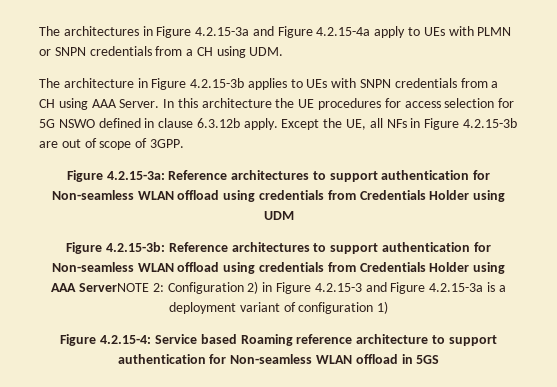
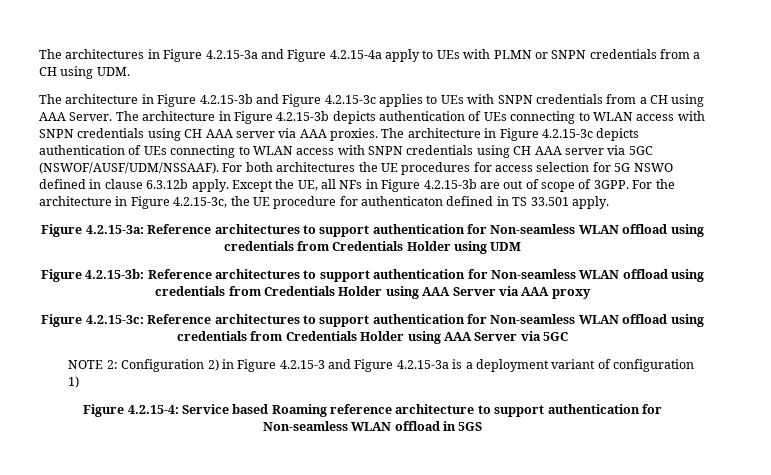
- The architecture in Figure 4.2.15-3b applies to UEs with SNPN credentials from a CH using AAA Server.
+ The architecture in Figure 4.2.15-3b and Figure 4.2.15-3c applies to UEs with SNPN credentials from a CH using AAA Server.
- In this architecture the UE procedures for access selection for 5G NSWO defined in clause 6.3.12b apply.
+ The architecture in Figure 4.2.15-3b depicts authentication of UEs connecting to WLAN access with SNPN credentials using CH AAA server via AAA proxies. The architecture in Figure 4.2.15-3c depicts authentication of UEs connecting to WLAN access with SNPN credentials using CH AAA server via 5GC (NSWOF/AUSF/UDM/NSSAAF). For both architectures the UE procedures for access selection for 5G NSWO defined in clause 6.3.12b apply.
+ For the architecture in Figure 4.2.15-3c, the UE procedure for authenticaton defined in TS 33.501 apply.
- Figure 4.2.15-3b: Reference architectures to support authentication for Non-seamless WLAN offload using credentials from Credentials Holder using AAA ServerNOTE 2: Configuration 2) in Figure 4.2.15-3 and Figure 4.2.15-3a is a deployment variant of configuration 1)
+ Figure 4.2.15-3b: Reference architectures to support authentication for Non-seamless WLAN offload using credentials from Credentials Holder using AAA Server via AAA proxy
+ Figure 4.2.15-3c: Reference architectures to support authentication for Non-seamless WLAN offload using credentials from Credentials Holder using AAA Server via 5GC
+ NOTE 2: Configuration 2) in Figure 4.2.15-3 and Figure 4.2.15-3a is a deployment variant of configuration 1)

